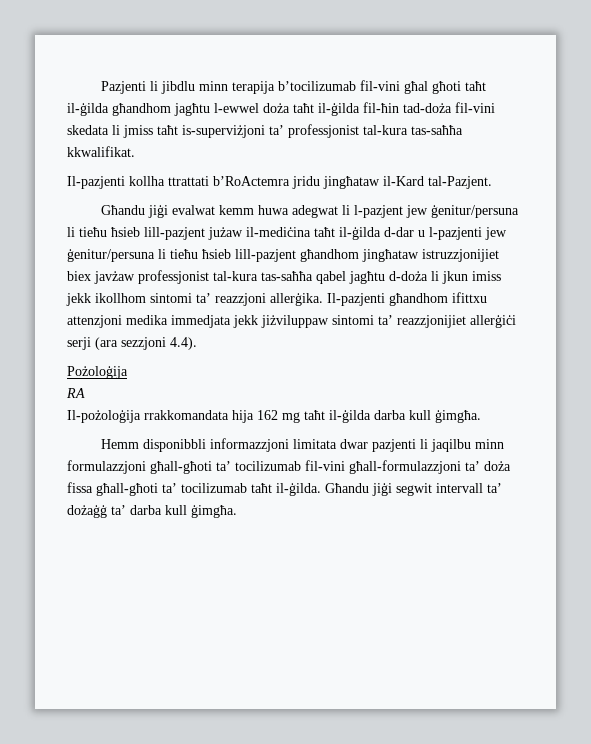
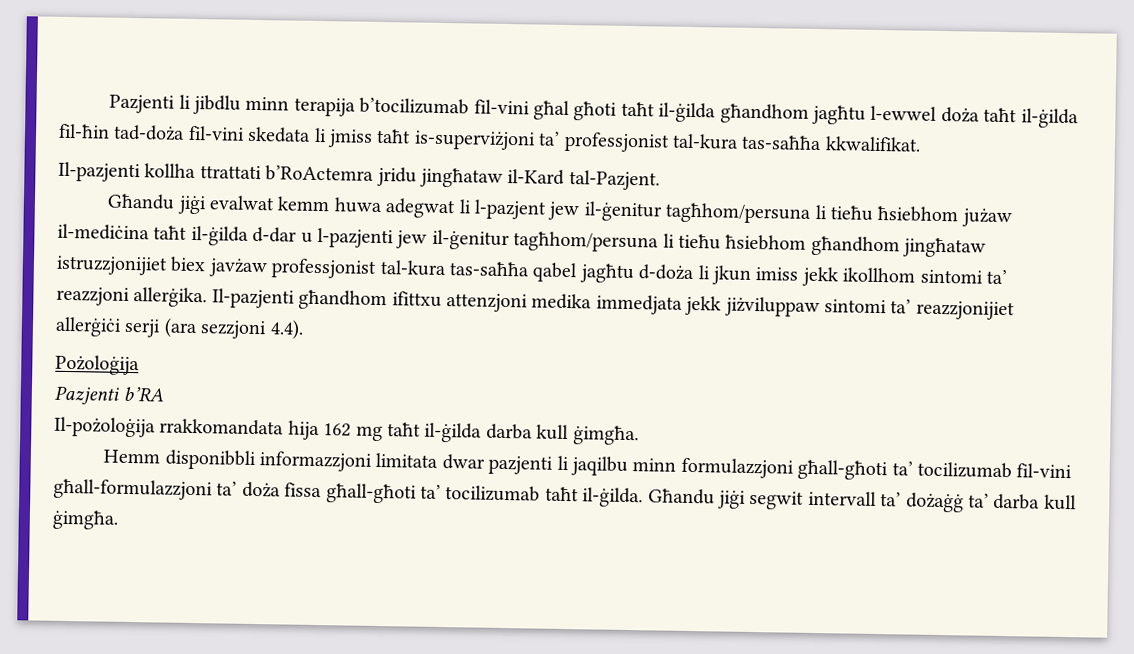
- Għandu jiġi evalwat kemm huwa adegwat li l-pazjent jew ġenitur/persuna li tieħu ħsieb lill-pazjent jużaw il-mediċina taħt il-ġilda d-dar u l-pazjenti jew ġenitur/persuna li tieħu ħsieb lill-pazjent għandhom jingħataw istruzzjonijiet biex javżaw professjonist tal-kura tas-saħħa qabel jagħtu d-doża li jkun imiss jekk ikollhom sintomi ta’ reazzjoni allerġika.
+ Għandu jiġi evalwat kemm huwa adegwat li l-pazjent jew il-ġenitur tagħhom/persuna li tieħu ħsiebhom jużaw il-mediċina taħt il-ġilda d-dar u l-pazjenti jew il-ġenitur tagħhom/persuna li tieħu ħsiebhom għandhom jingħataw istruzzjonijiet biex javżaw professjonist tal-kura tas-saħħa qabel jagħtu d-doża li jkun imiss jekk ikollhom sintomi ta’ reazzjoni allerġika.
- RA
+ Pazjenti b’RA

